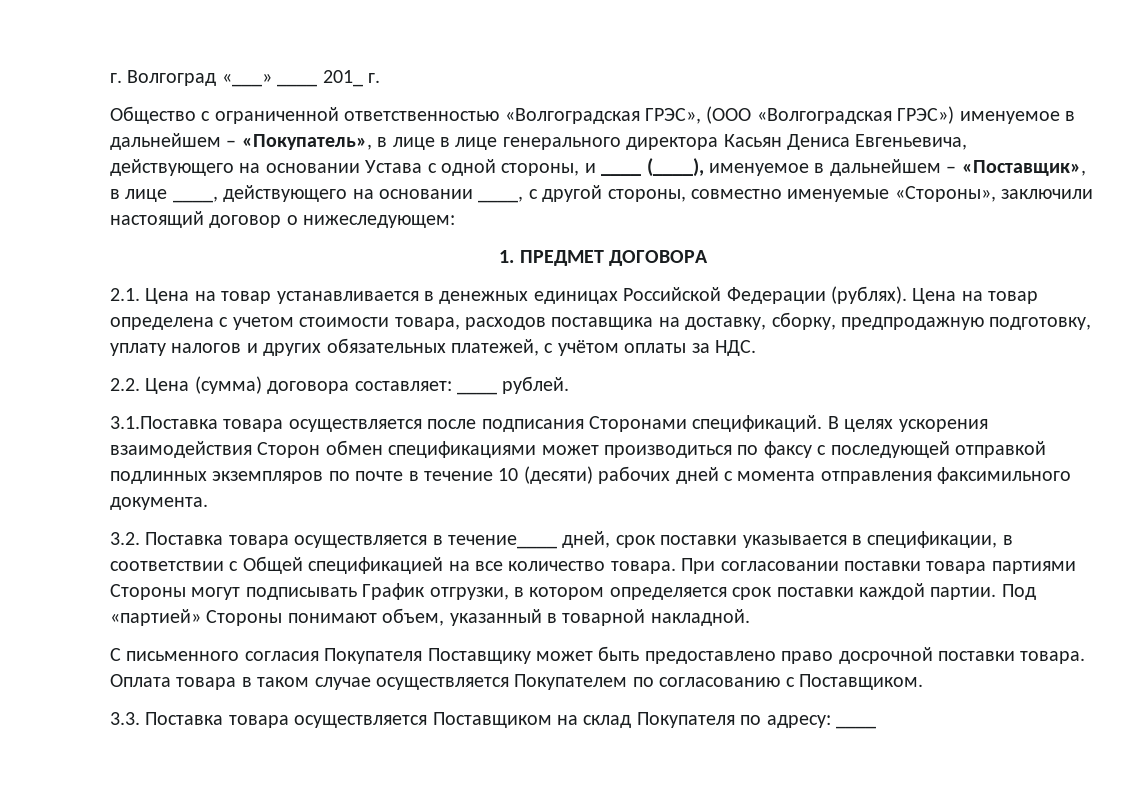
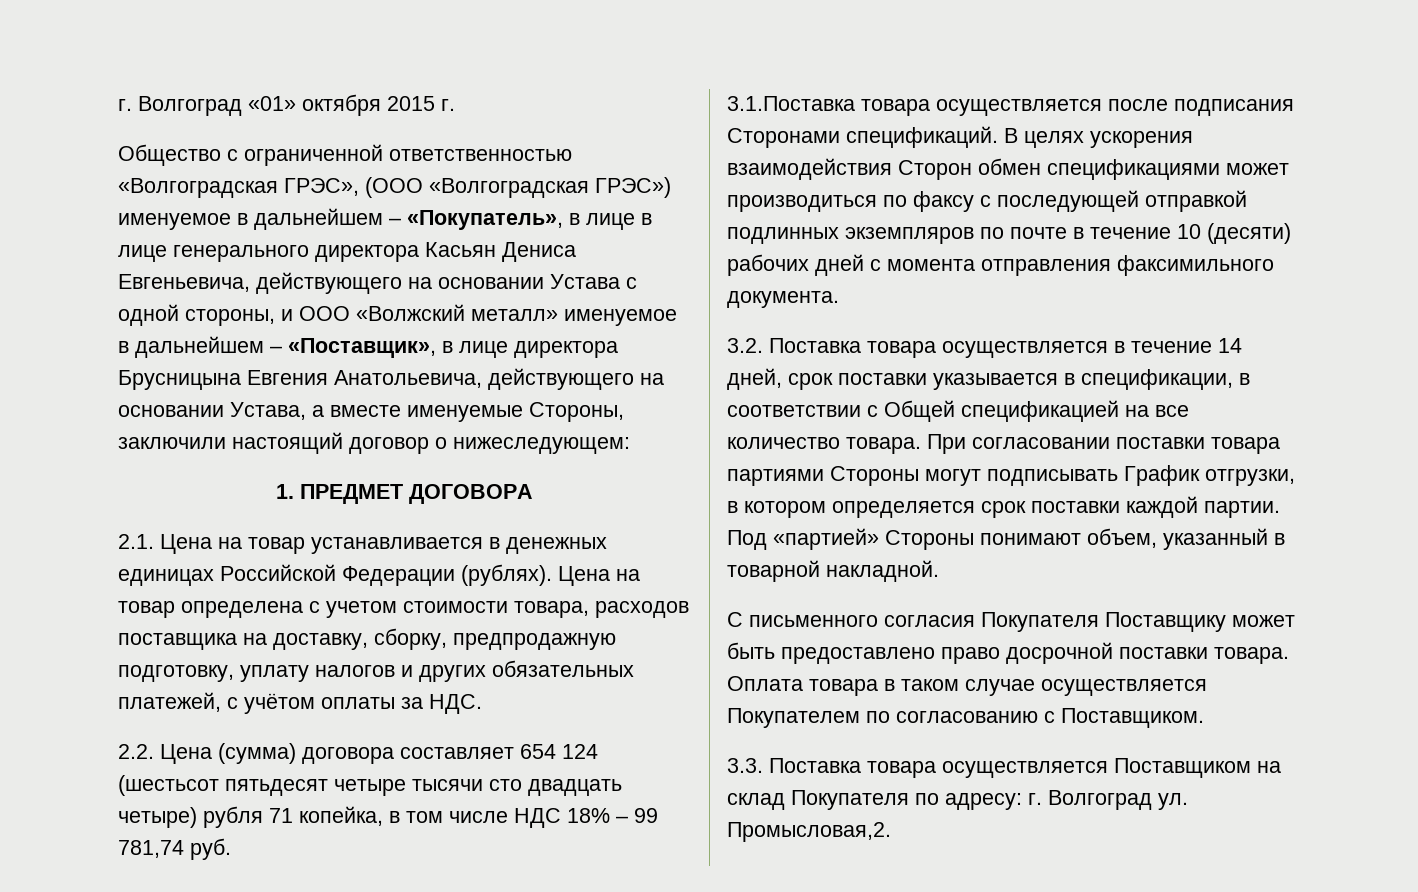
- г. Волгоград «___» ____ 201_ г.
+ г. Волгоград «01» октября 2015 г.
- Общество с ограниченной ответственностью «Волгоградская ГРЭС», (ООО «Волгоградская ГРЭС») именуемое в дальнейшем – «Покупатель», в лице в лице генерального директора Касьян Дениса Евгеньевича, действующего на основании Устава с одной стороны, и ____ (____), именуемое в дальнейшем – «Поставщик», в лице ____, действующего на основании ____, с другой стороны, совместно именуемые «Стороны», заключили настоящий договор о нижеследующем:
+ Общество с ограниченной ответственностью «Волгоградская ГРЭС», (ООО «Волгоградская ГРЭС») именуемое в дальнейшем – «Покупатель», в лице в лице генерального директора Касьян Дениса Евгеньевича, действующего на основании Устава с одной стороны, и ООО «Волжский металл» именуемое в дальнейшем – «Поставщик», в лице директора Брусницына Евгения Анатольевича, действующего на основании Устава, а вместе именуемые Стороны, заключили настоящий договор о нижеследующем:
- 2.2. Цена (сумма) договора составляет: ____ рублей.
+ 2.2. Цена (сумма) договора составляет 654 124 (шестьсот пятьдесят четыре тысячи сто двадцать четыре) рубля 71 копейка, в том числе НДС 18% – 99 781,74 руб.
- 3.2. Поставка товара осуществляется в течение____ дней, срок поставки указывается в спецификации, в соответствии с Общей спецификацией на все количество товара.
+ 3.2. Поставка товара осуществляется в течение 14 дней, срок поставки указывается в спецификации, в соответствии с Общей спецификацией на все количество товара.
- 3.3. Поставка товара осуществляется Поставщиком на склад Покупателя по адресу: ____
+ 3.3. Поставка товара осуществляется Поставщиком на склад Покупателя по адресу: г. Волгоград ул. Промысловая,2.

